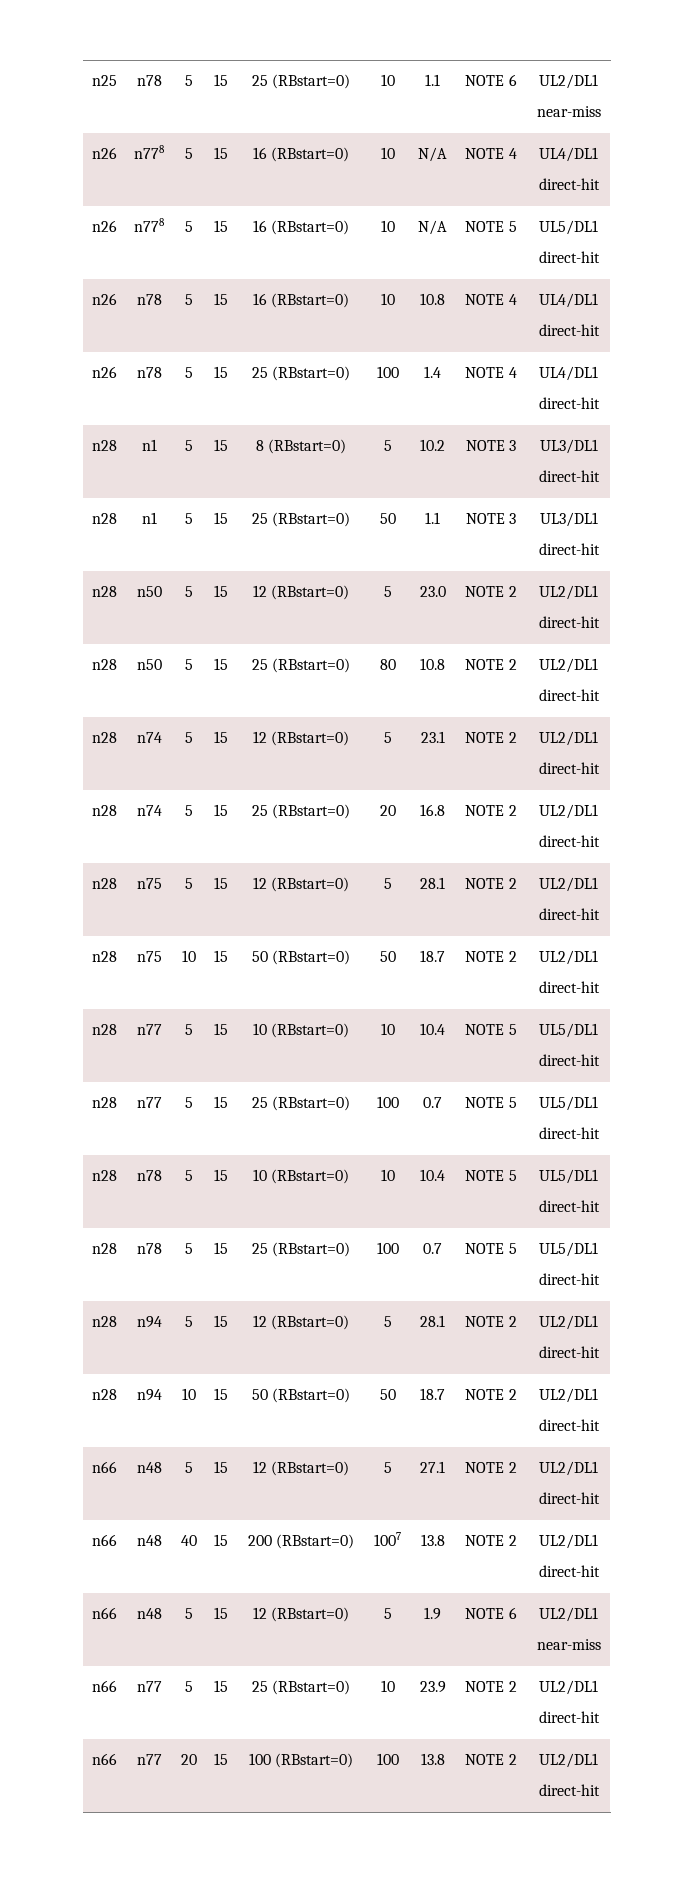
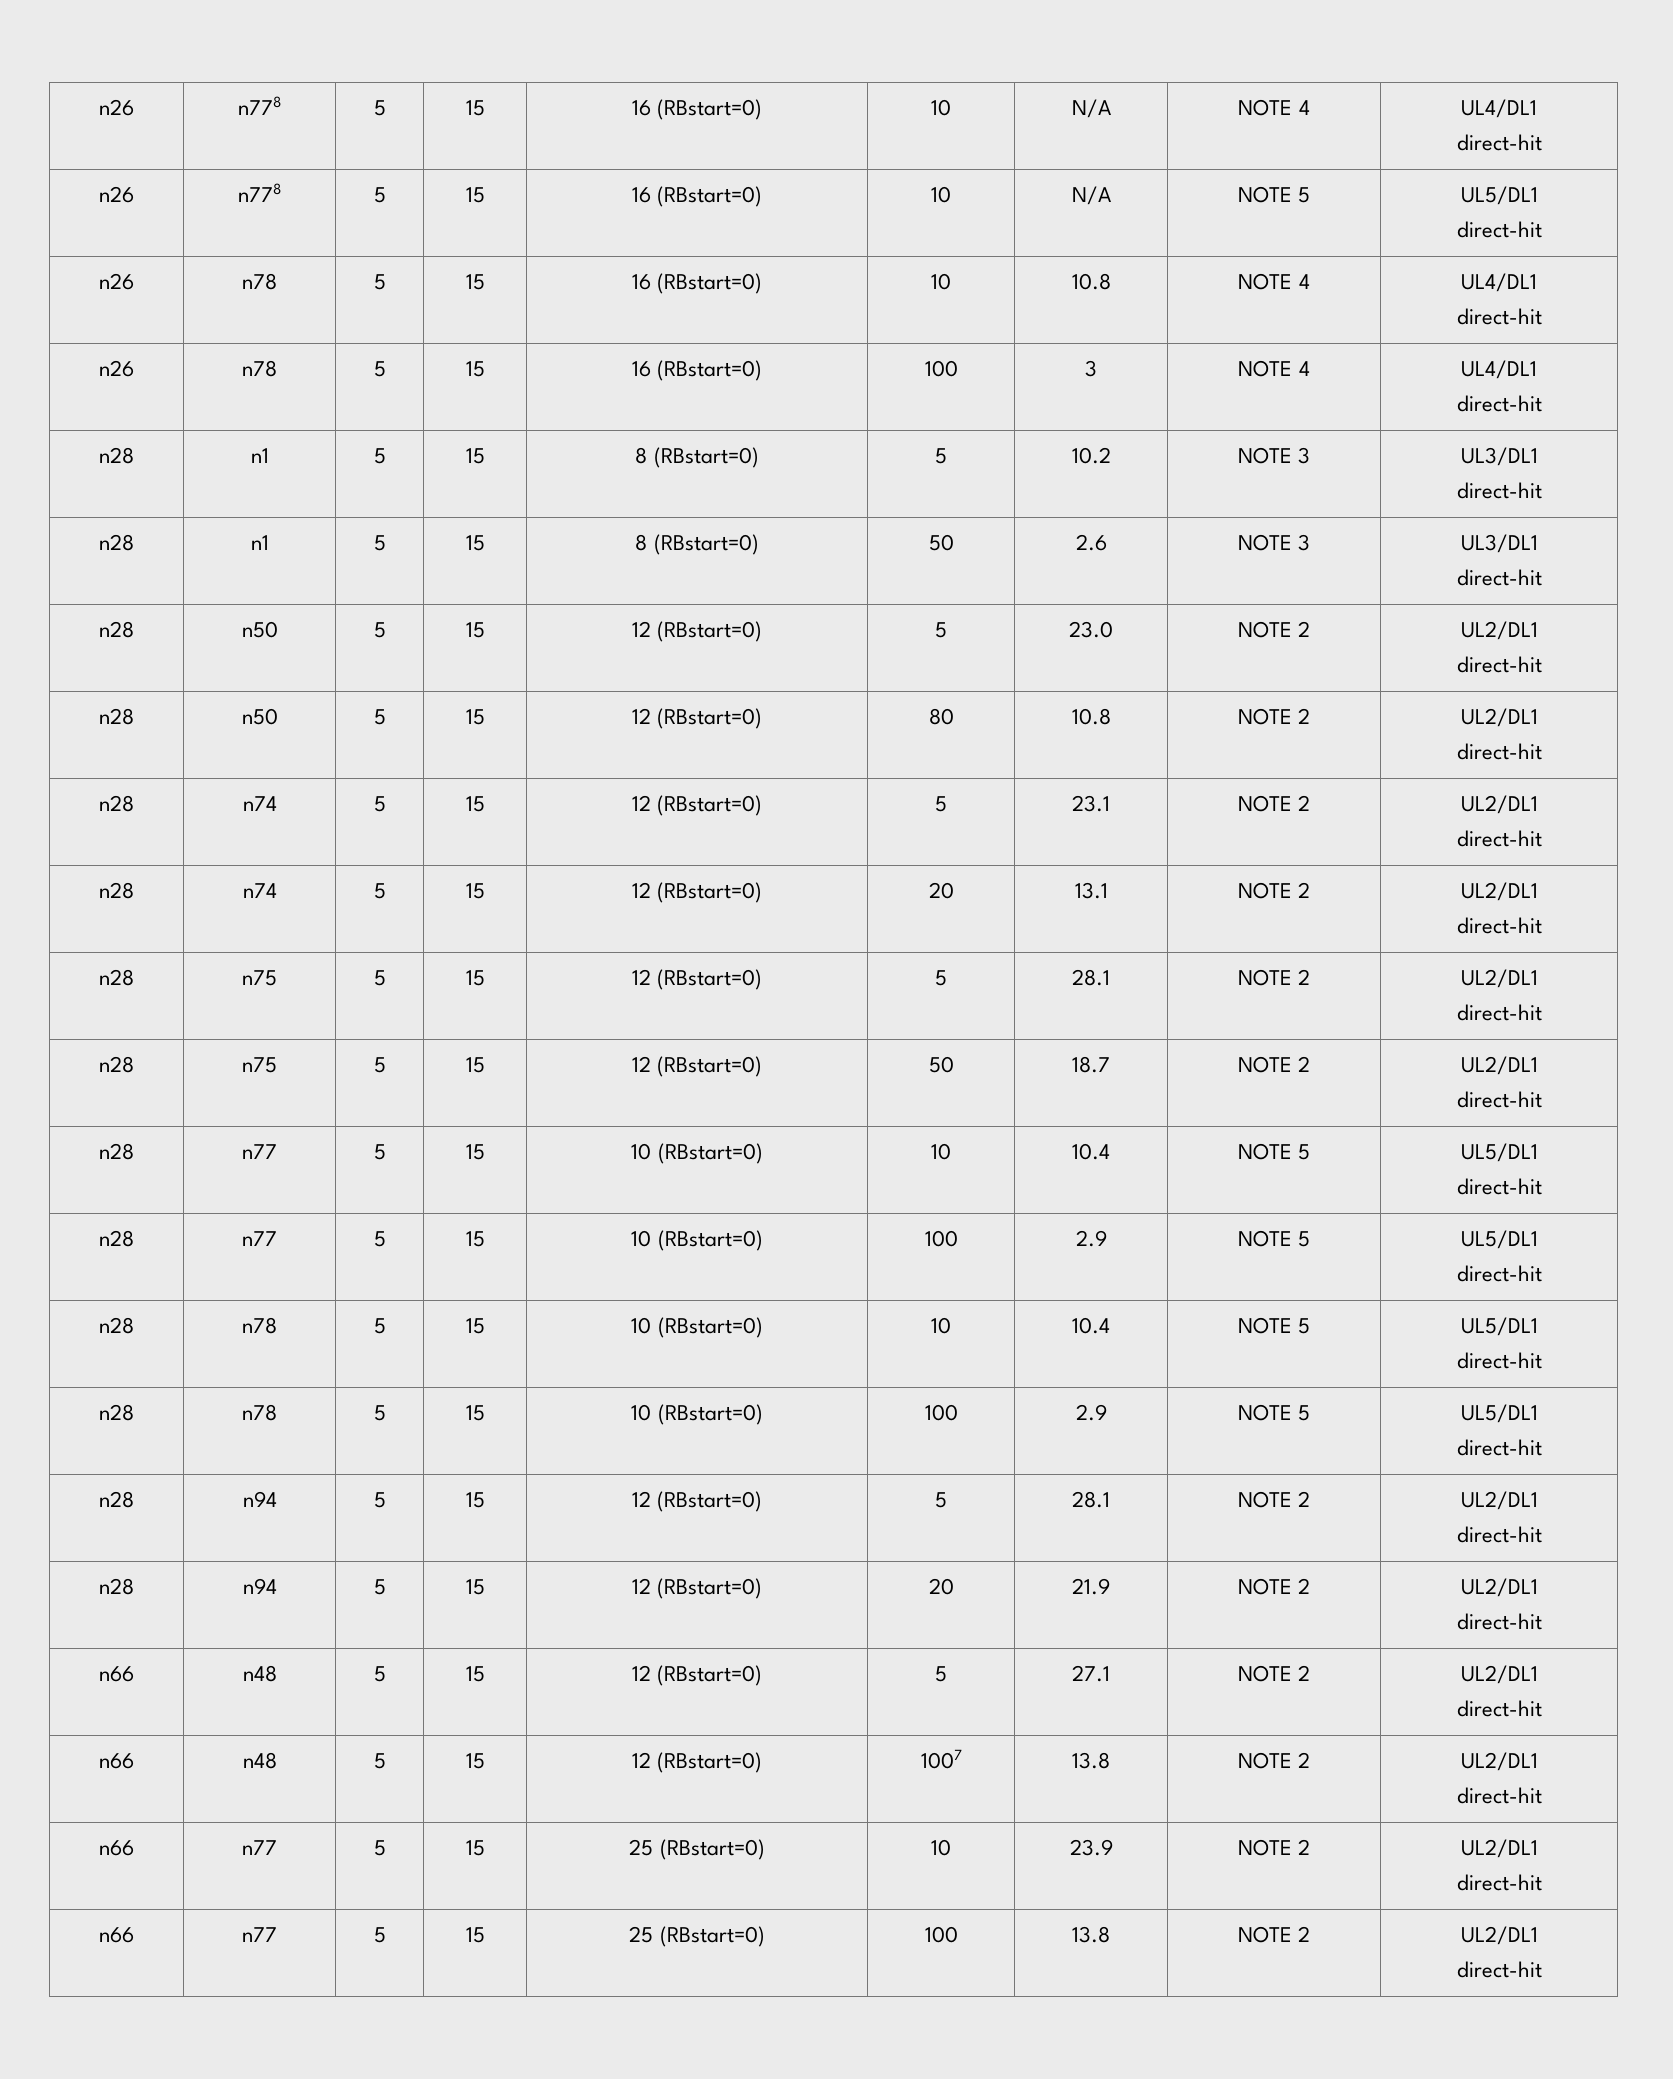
- n25 | n78 | 5 | 15 | 25 (RBstart=0) | 10 | 1.1 | NOTE 6 | UL2/DL1
- near-miss
- n26 | n78 | 5 | 15 | 25 (RBstart=0) | 100 | 1.4 | NOTE 4 | UL4/DL1
+ n26 | n78 | 5 | 15 | 16 (RBstart=0) | 100 | 3 | NOTE 4 | UL4/DL1
- n28 | n1 | 5 | 15 | 25 (RBstart=0) | 50 | 1.1 | NOTE 3 | UL3/DL1
+ n28 | n1 | 5 | 15 | 8 (RBstart=0) | 50 | 2.6 | NOTE 3 | UL3/DL1
- n28 | n50 | 5 | 15 | 25 (RBstart=0) | 80 | 10.8 | NOTE 2 | UL2/DL1
+ n28 | n50 | 5 | 15 | 12 (RBstart=0) | 80 | 10.8 | NOTE 2 | UL2/DL1
- n28 | n74 | 5 | 15 | 25 (RBstart=0) | 20 | 16.8 | NOTE 2 | UL2/DL1
+ n28 | n74 | 5 | 15 | 12 (RBstart=0) | 20 | 13.1 | NOTE 2 | UL2/DL1
- n28 | n75 | 10 | 15 | 50 (RBstart=0) | 50 | 18.7 | NOTE 2 | UL2/DL1
+ n28 | n75 | 5 | 15 | 12 (RBstart=0) | 50 | 18.7 | NOTE 2 | UL2/DL1
- n28 | n77 | 5 | 15 | 25 (RBstart=0) | 100 | 0.7 | NOTE 5 | UL5/DL1
+ n28 | n77 | 5 | 15 | 10 (RBstart=0) | 100 | 2.9 | NOTE 5 | UL5/DL1
- n28 | n78 | 5 | 15 | 25 (RBstart=0) | 100 | 0.7 | NOTE 5 | UL5/DL1
+ n28 | n78 | 5 | 15 | 10 (RBstart=0) | 100 | 2.9 | NOTE 5 | UL5/DL1
- n28 | n94 | 10 | 15 | 50 (RBstart=0) | 50 | 18.7 | NOTE 2 | UL2/DL1
+ n28 | n94 | 5 | 15 | 12 (RBstart=0) | 20 | 21.9 | NOTE 2 | UL2/DL1
- n66 | n48 | 40 | 15 | 200 (RBstart=0) | 1007 | 13.8 | NOTE 2 | UL2/DL1
+ n66 | n48 | 5 | 15 | 12 (RBstart=0) | 1007 | 13.8 | NOTE 2 | UL2/DL1
- n66 | n48 | 5 | 15 | 12 (RBstart=0) | 5 | 1.9 | NOTE 6 | UL2/DL1
- near-miss
- n66 | n77 | 20 | 15 | 100 (RBstart=0) | 100 | 13.8 | NOTE 2 | UL2/DL1
+ n66 | n77 | 5 | 15 | 25 (RBstart=0) | 100 | 13.8 | NOTE 2 | UL2/DL1

